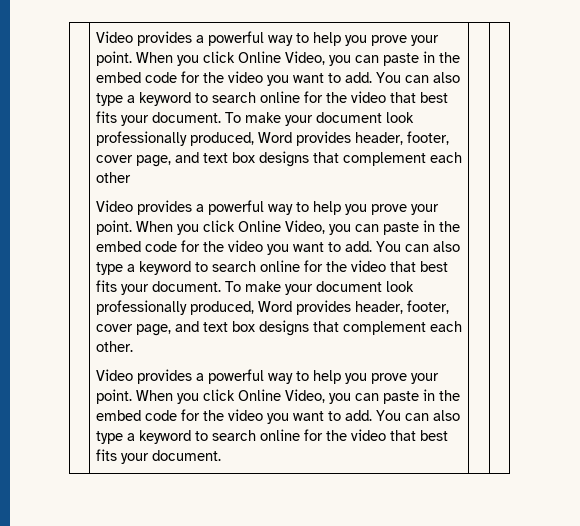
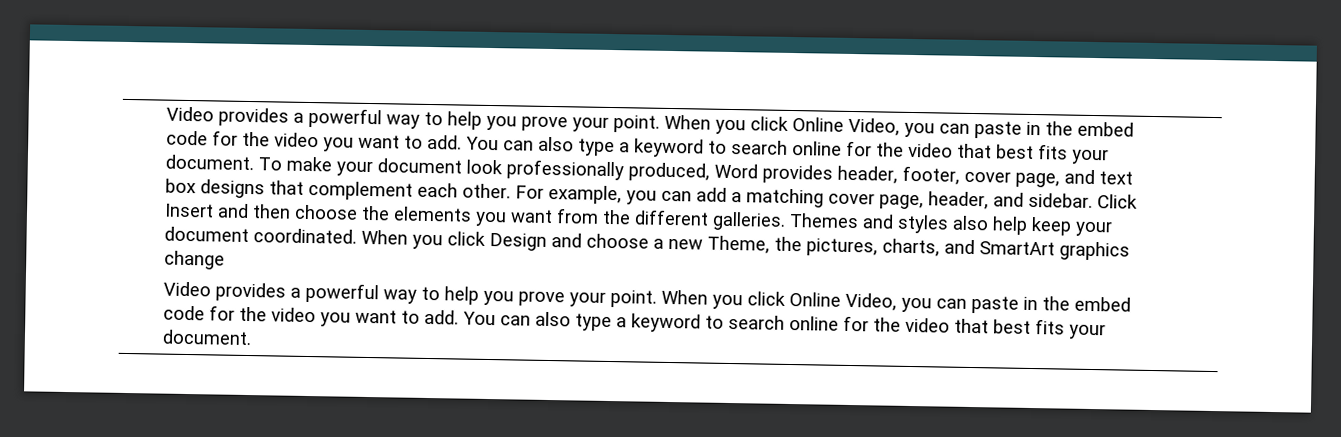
- To make your document look professionally produced, Word provides header, footer, cover page, and text box designs that complement each other
- Video provides a powerful way to help you prove your point. When you click Online Video, you can paste in the embed code for the video you want to add. You can also type a keyword to search online for the video that best fits your document. To make your document look professionally produced, Word provides header, footer, cover page, and text box designs that complement each other.
+ To make your document look professionally produced, Word provides header, footer, cover page, and text box designs that complement each other. For example, you can add a matching cover page, header, and sidebar. Click Insert and then choose the elements you want from the different galleries. Themes and styles also help keep your document coordinated. When you click Design and choose a new Theme, the pictures, charts, and SmartArt graphics change

